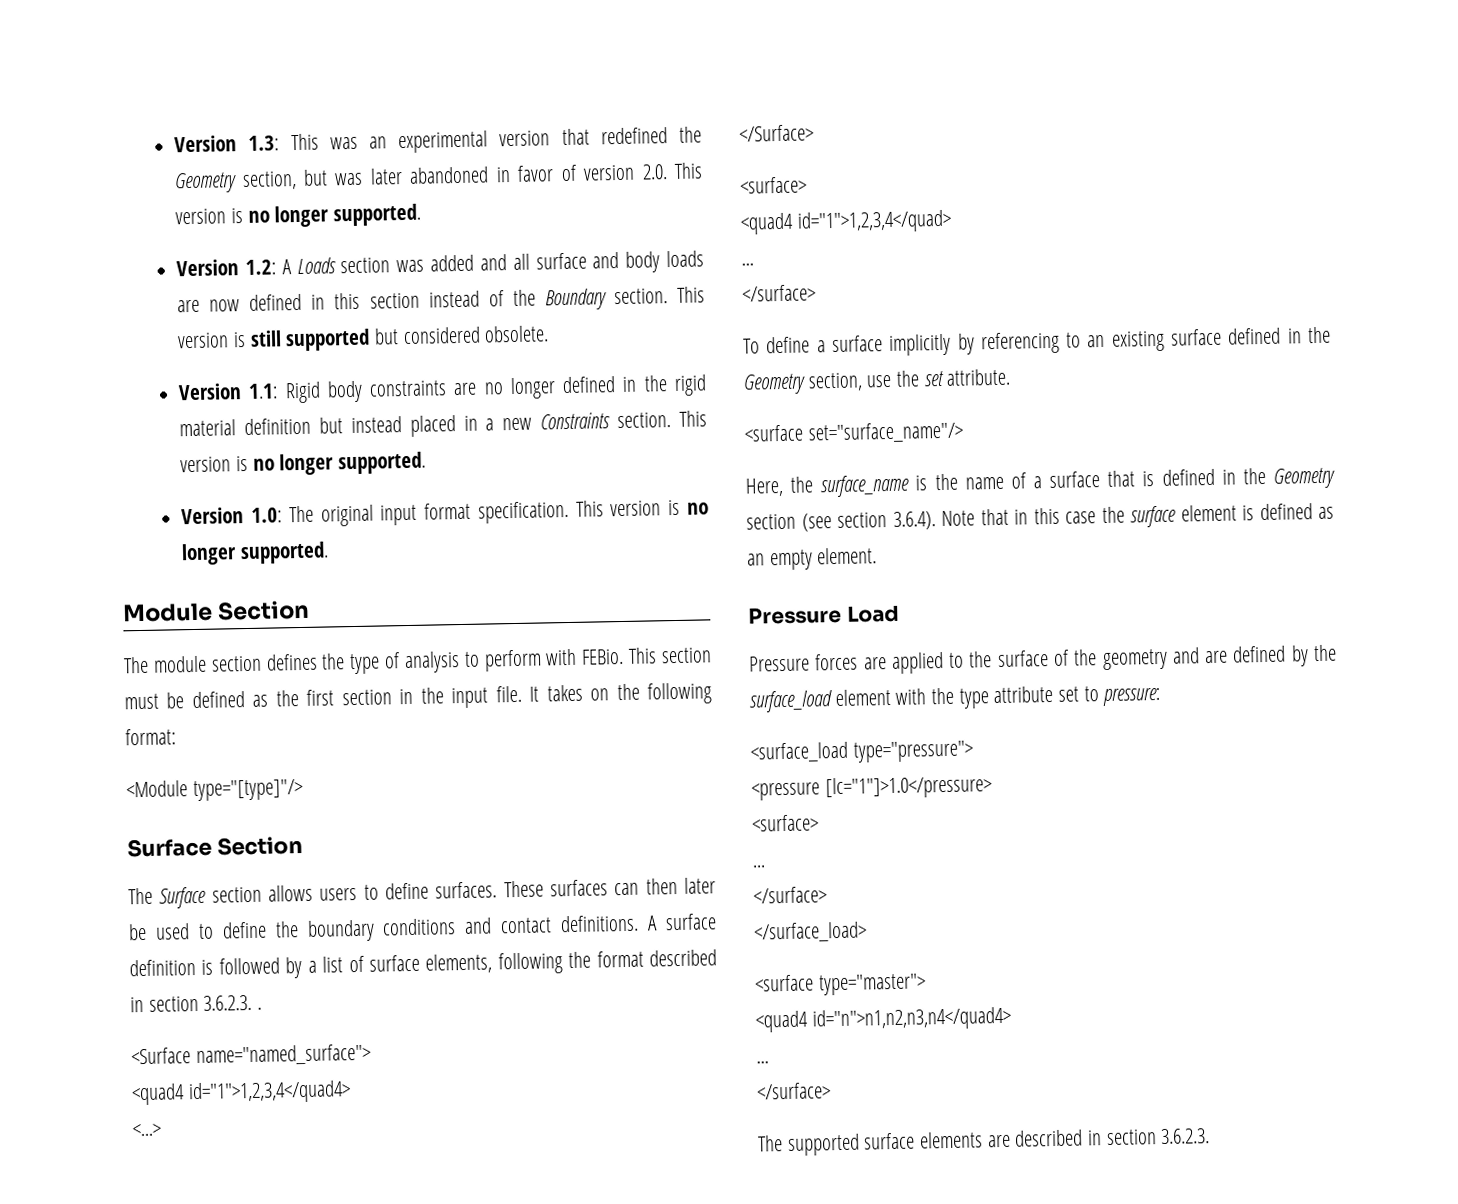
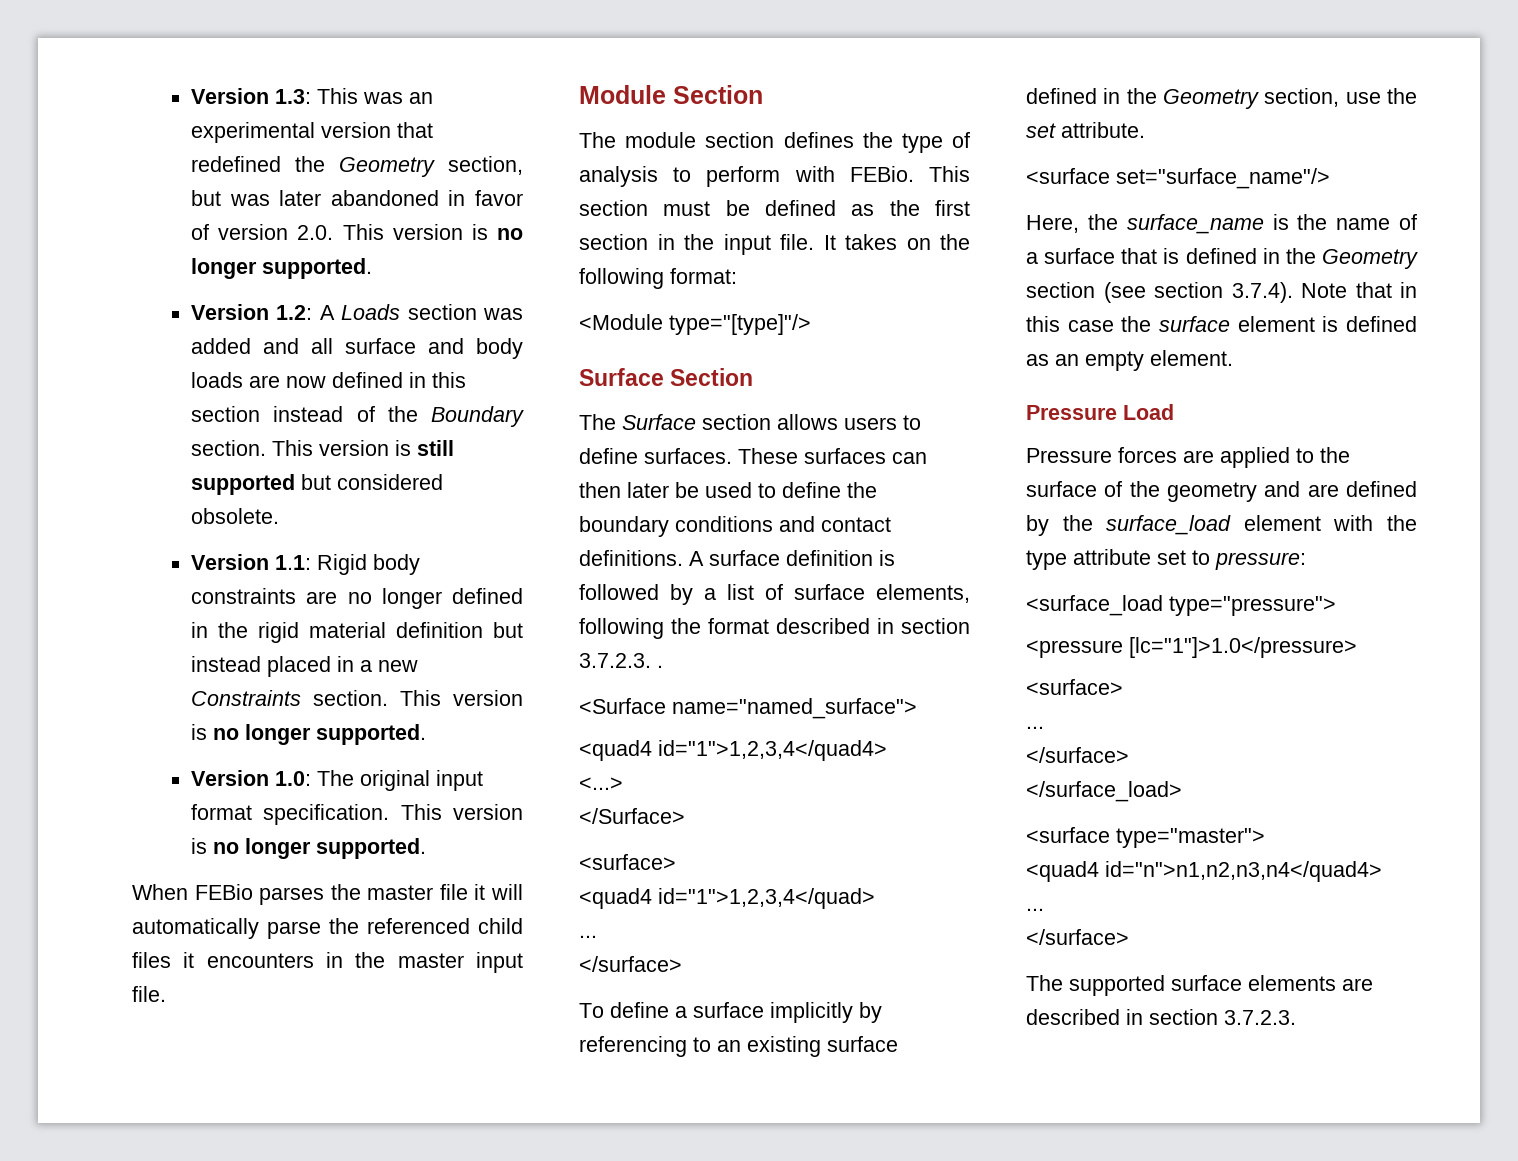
+ When FEBio parses the master file it will automatically parse the referenced child files it encounters in the master input file.
- A surface definition is followed by a list of surface elements, following the format described in section 3.6.2.3. .
+ A surface definition is followed by a list of surface elements, following the format described in section 3.7.2.3. .
- Here, the surface_name is the name of a surface that is defined in the Geometry section (see section 3.6.4). Note that in this case the surface element is defined as an empty element.
+ Here, the surface_name is the name of a surface that is defined in the Geometry section (see section 3.7.4). Note that in this case the surface element is defined as an empty element.
- The supported surface elements are described in section 3.6.2.3.
+ The supported surface elements are described in section 3.7.2.3.

